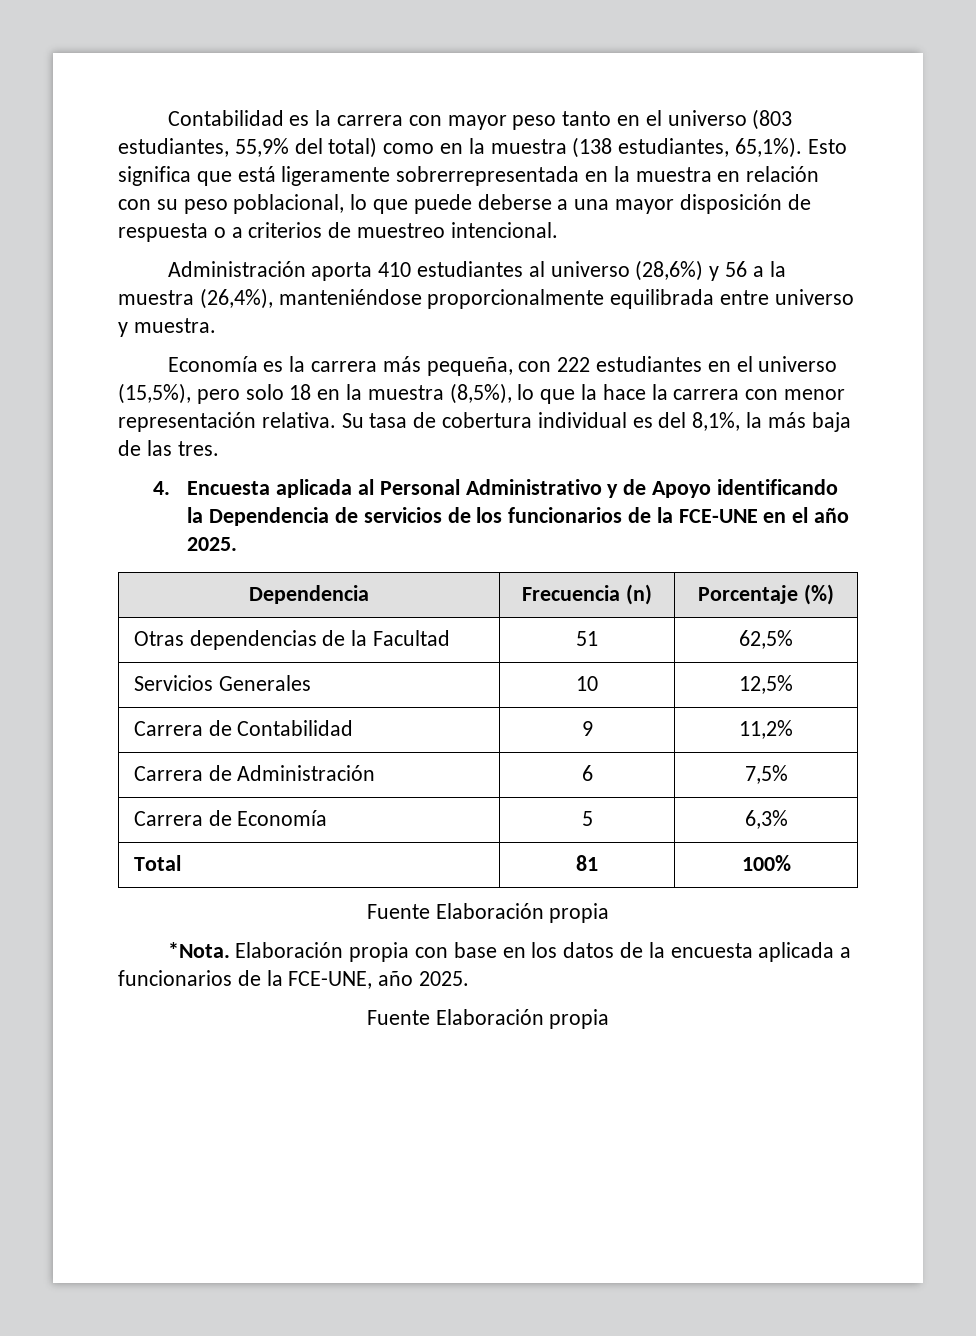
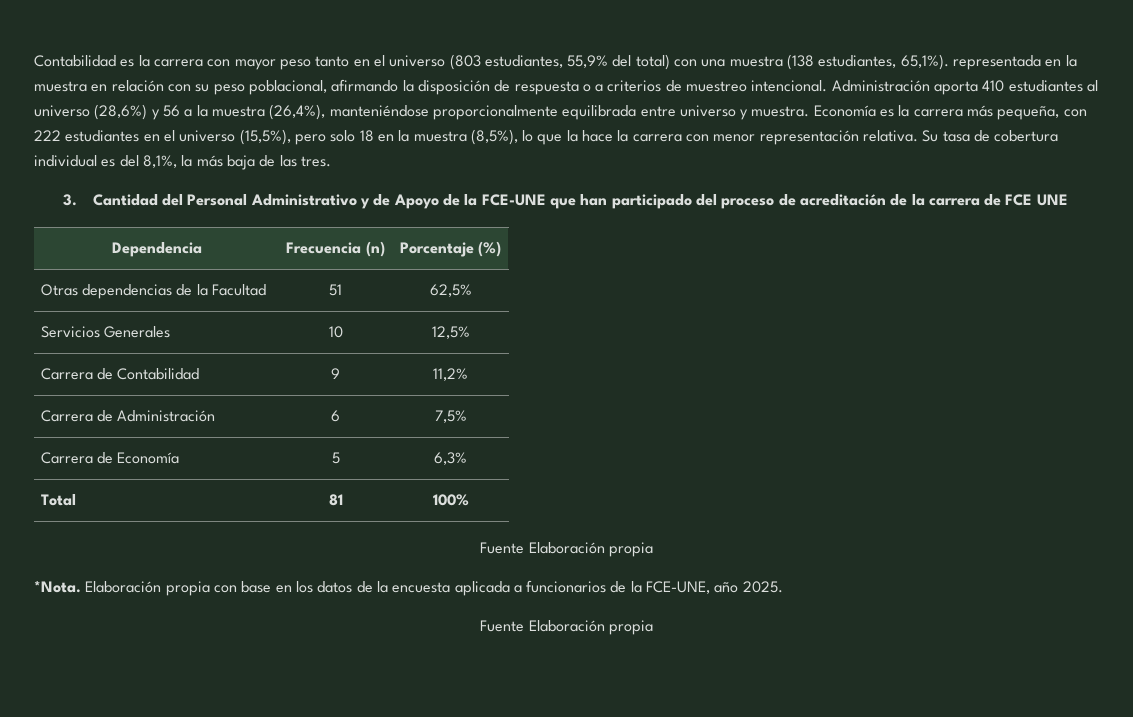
- Contabilidad es la carrera con mayor peso tanto en el universo (803 estudiantes, 55,9% del total) como en la muestra (138 estudiantes, 65,1%). Esto significa que está ligeramente sobrerrepresentada en la muestra en relación con su peso poblacional, lo que puede deberse a una mayor disposición de respuesta o a criterios de muestreo intencional.
- Administración aporta 410 estudiantes al universo (28,6%) y 56 a la muestra (26,4%), manteniéndose proporcionalmente equilibrada entre universo y muestra.
- Economía es la carrera más pequeña, con 222 estudiantes en el universo (15,5%), pero solo 18 en la muestra (8,5%), lo que la hace la carrera con menor representación relativa.
+ Contabilidad es la carrera con mayor peso tanto en el universo (803 estudiantes, 55,9% del total) con una muestra (138 estudiantes, 65,1%). representada en la muestra en relación con su peso poblacional, afirmando la disposición de respuesta o a criterios de muestreo intencional. Administración aporta 410 estudiantes al universo (28,6%) y 56 a la muestra (26,4%), manteniéndose proporcionalmente equilibrada entre universo y muestra. Economía es la carrera más pequeña, con 222 estudiantes en el universo (15,5%), pero solo 18 en la muestra (8,5%), lo que la hace la carrera con menor representación relativa.
- 4. Encuesta aplicada al Personal Administrativo y de Apoyo identificando la Dependencia de servicios de los funcionarios de la FCE-UNE en el año 2025.
+ 3. Cantidad del Personal Administrativo y de Apoyo de la FCE-UNE que han participado del proceso de acreditación de la carrera de FCE UNE

